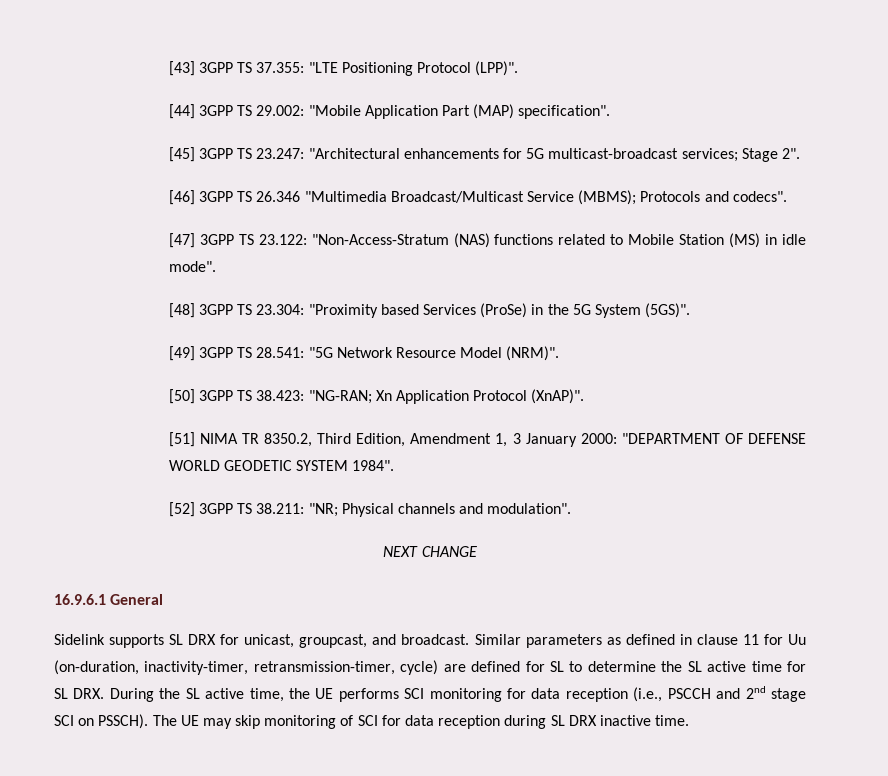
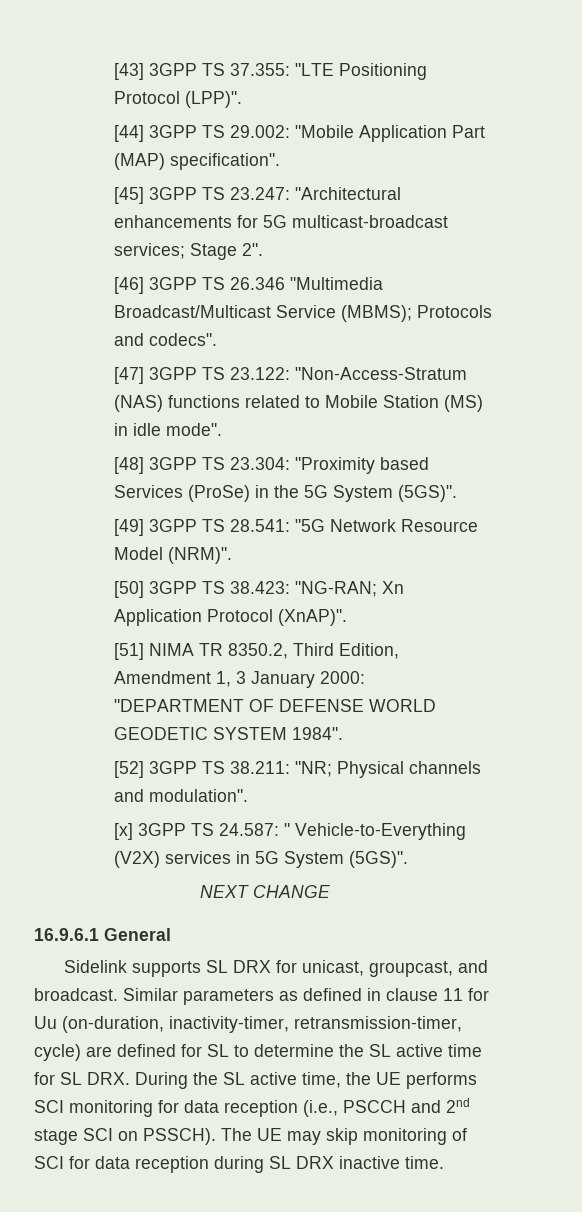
+ [x] 3GPP TS 24.587: " Vehicle-to-Everything (V2X) services in 5G System (5GS)".

